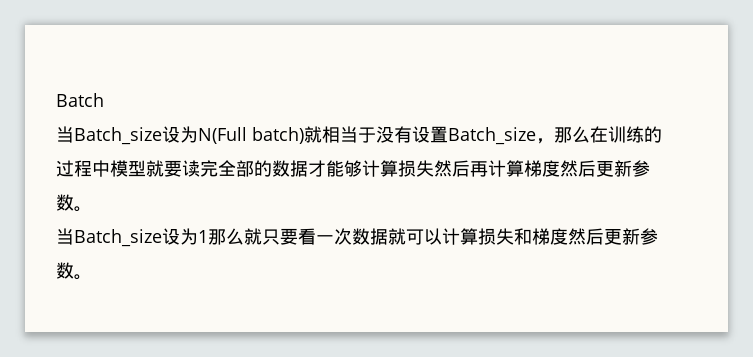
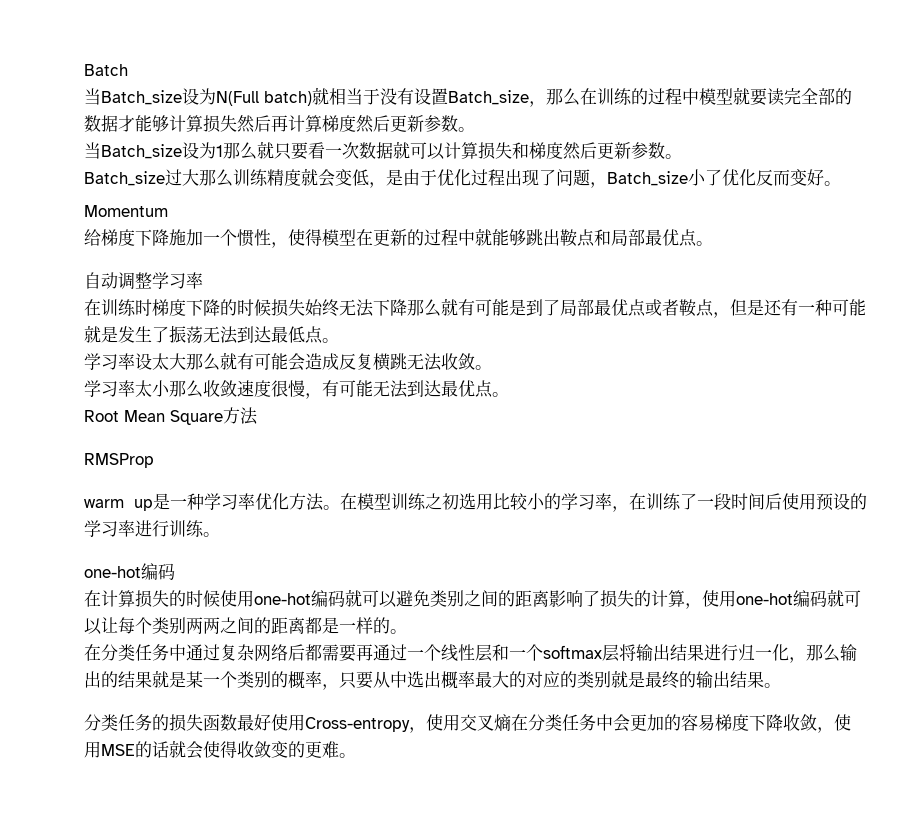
+ Batch_size过大那么训练精度就会变低，是由于优化过程出现了问题，Batch_size小了优化反而变好。
+ Momentum
+ 给梯度下降施加一个惯性，使得模型在更新的过程中就能够跳出鞍点和局部最优点。
+ 自动调整学习率
+ 在训练时梯度下降的时候损失始终无法下降那么就有可能是到了局部最优点或者鞍点，但是还有一种可能就是发生了振荡无法到达最低点。
+ 学习率设太大那么就有可能会造成反复横跳无法收敛。
+ 学习率太小那么收敛速度很慢，有可能无法到达最优点。
+ Root Mean Square方法
+ RMSProp
+ warm up是一种学习率优化方法。在模型训练之初选用比较小的学习率，在训练了一段时间后使用预设的学习率进行训练。
+ one-hot编码
+ 在计算损失的时候使用one-hot编码就可以避免类别之间的距离影响了损失的计算，使用one-hot编码就可以让每个类别两两之间的距离都是一样的。
+ 在分类任务中通过复杂网络后都需要再通过一个线性层和一个softmax层将输出结果进行归一化，那么输出的结果就是某一个类别的概率，只要从中选出概率最大的对应的类别就是最终的输出结果。
+ 分类任务的损失函数最好使用Cross-entropy，使用交叉熵在分类任务中会更加的容易梯度下降收敛，使用MSE的话就会使得收敛变的更难。

